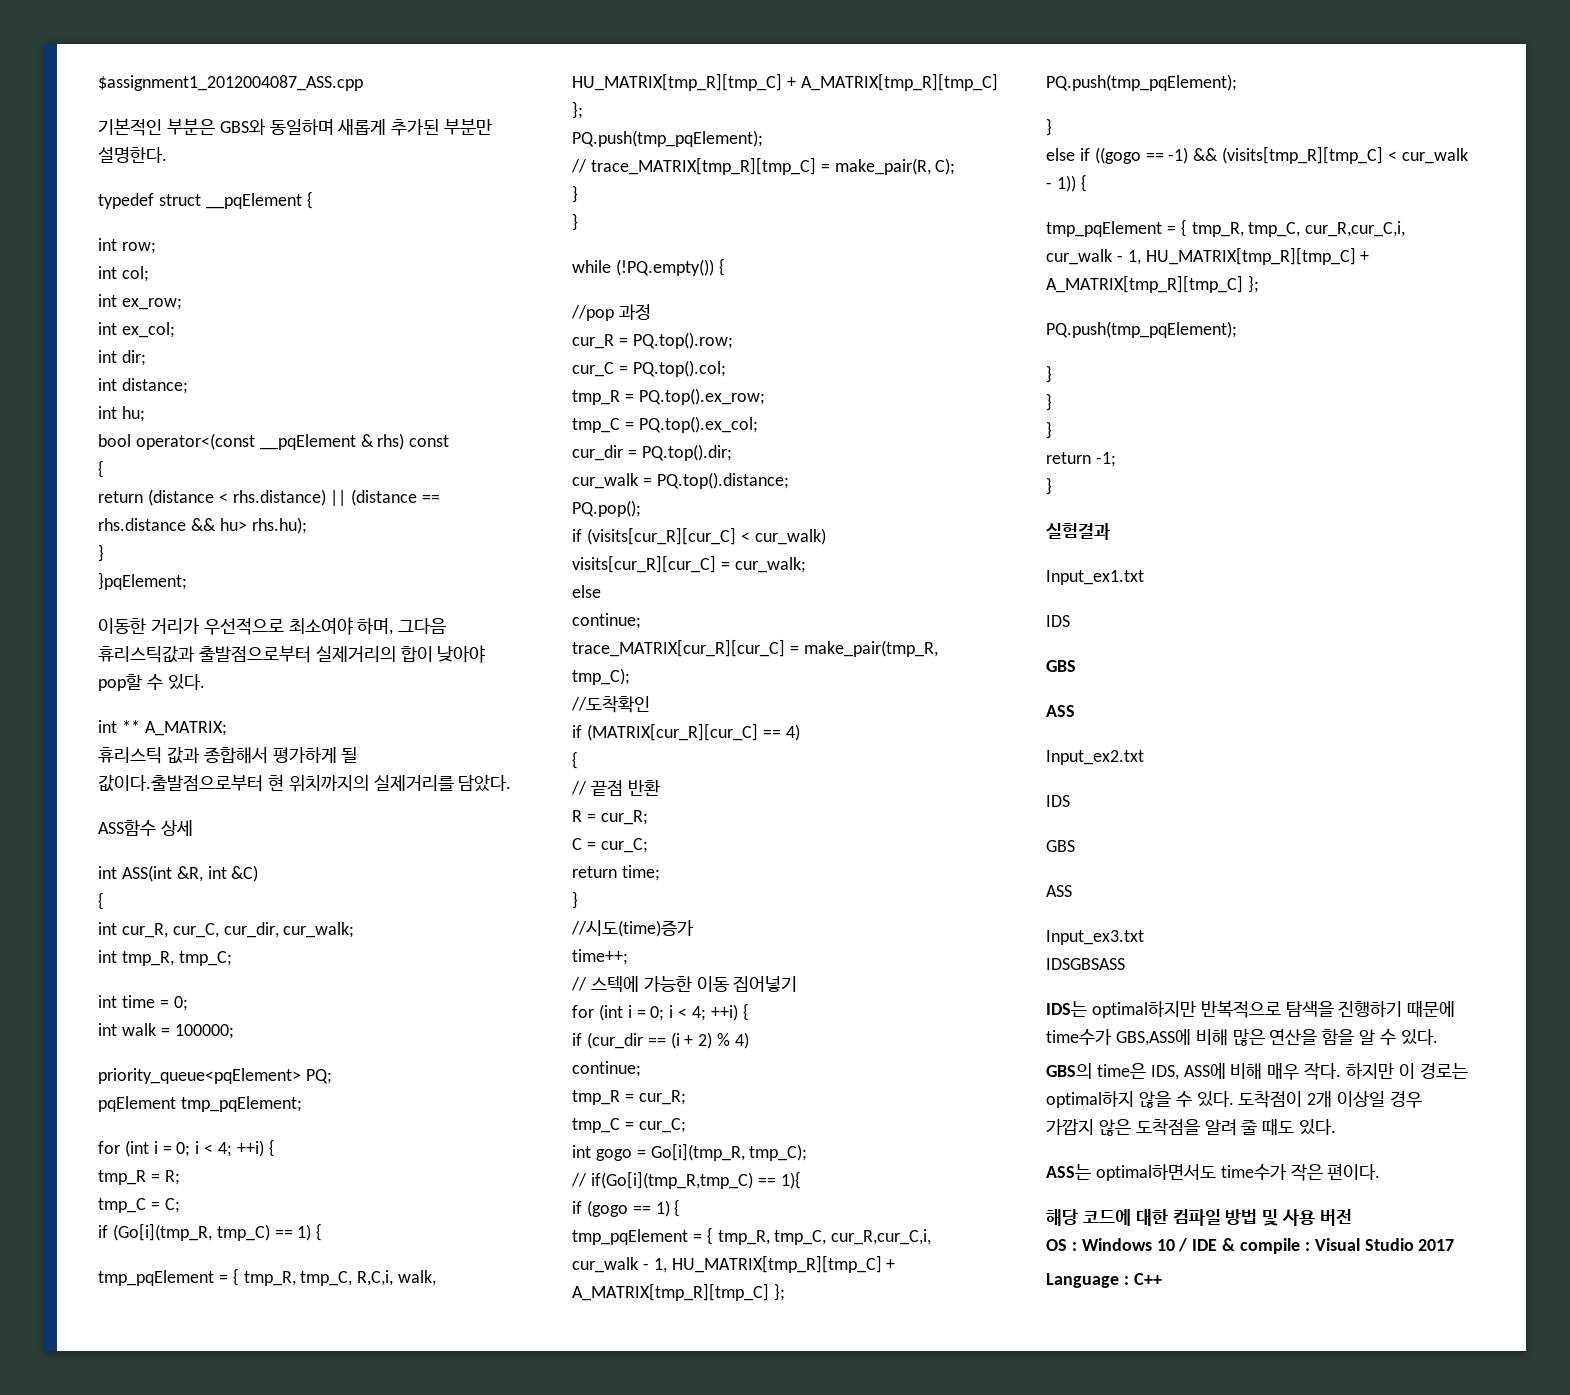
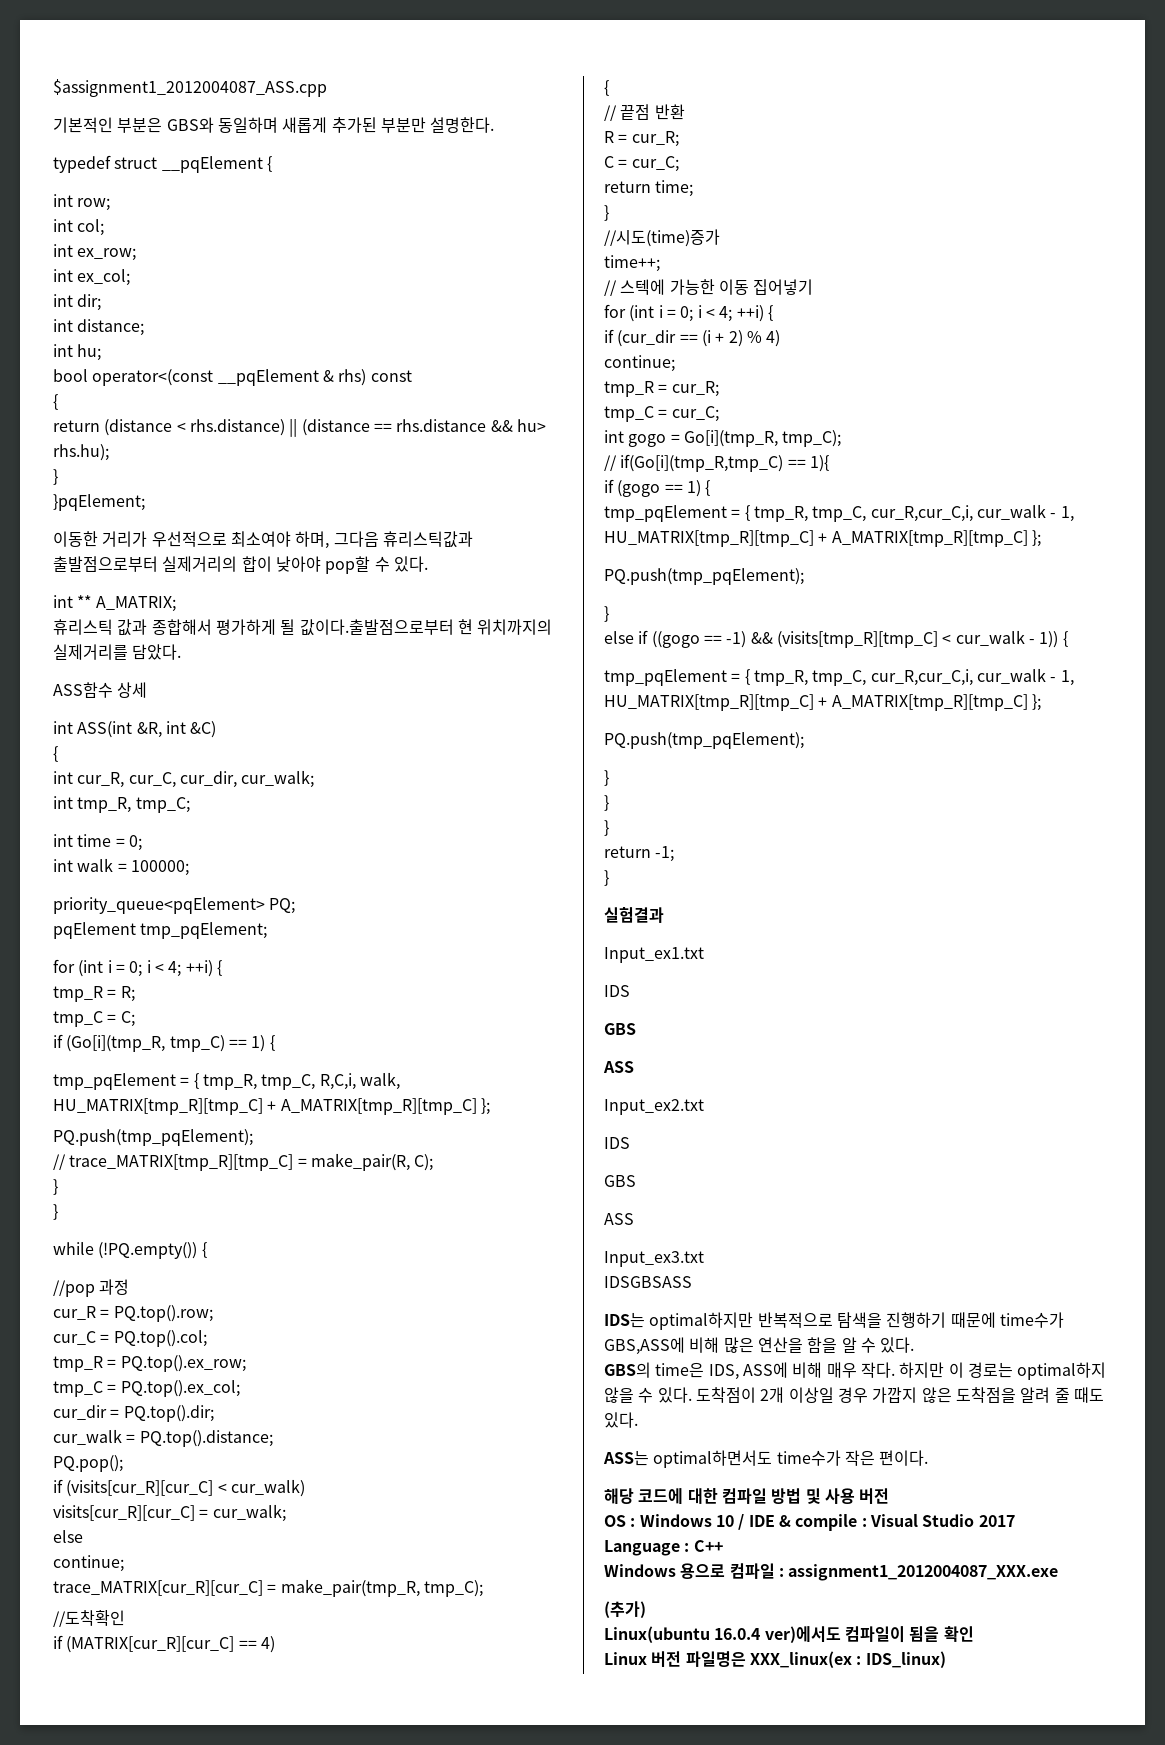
+ Windows 용으로 컴파일 : assignment1_2012004087_XXX.exe
+ (추가)
+ Linux(ubuntu 16.0.4 ver)에서도 컴파일이 됨을 확인
+ Linux 버전 파일명은 XXX_linux(ex : IDS_linux)

